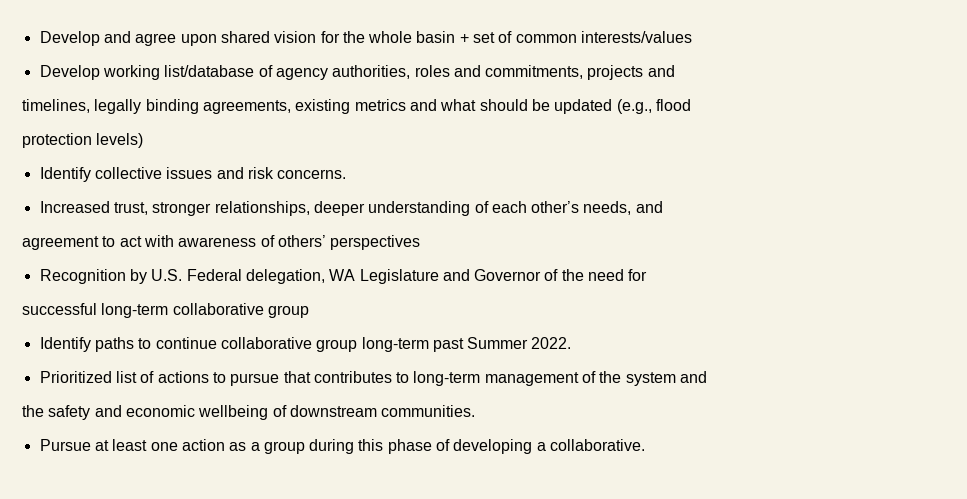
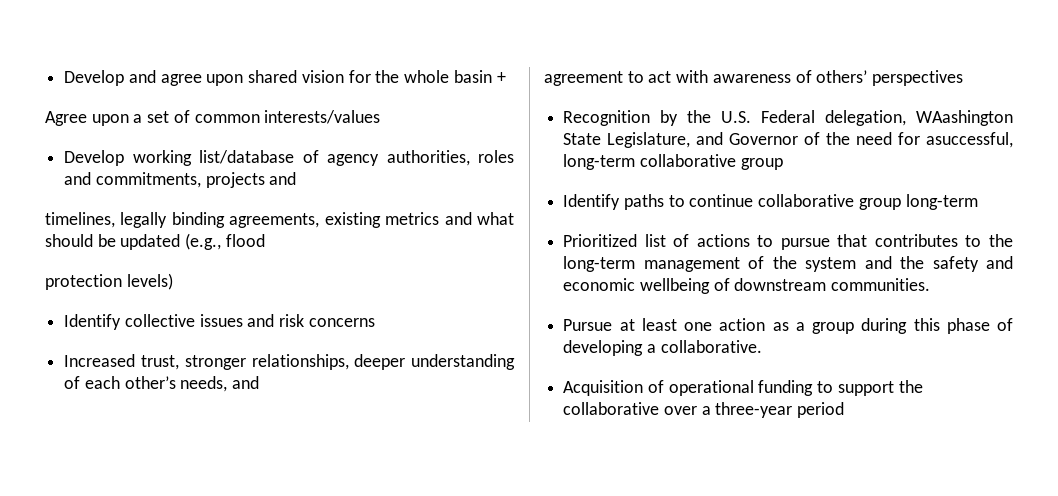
- Develop and agree upon shared vision for the whole basin + set of common interests/values
+ Develop and agree upon shared vision for the whole basin +
+ Agree upon a set of common interests/values
- Identify collective issues and risk concerns.
+ Identify collective issues and risk concerns
- Recognition by U.S. Federal delegation, WA Legislature and Governor of the need for
- successful long-term collaborative group
+ Recognition by the U.S. Federal delegation, WAashington State Legislature, and Governor of the need for asuccessful, long-term collaborative group
- Identify paths to continue collaborative group long-term past Summer 2022.
+ Identify paths to continue collaborative group long-term
- Prioritized list of actions to pursue that contributes to long-term management of the system and
- the safety and economic wellbeing of downstream communities.
+ Prioritized list of actions to pursue that contributes to the long-term management of the system and the safety and economic wellbeing of downstream communities.
+ Acquisition of operational funding to support the collaborative over a three-year period

